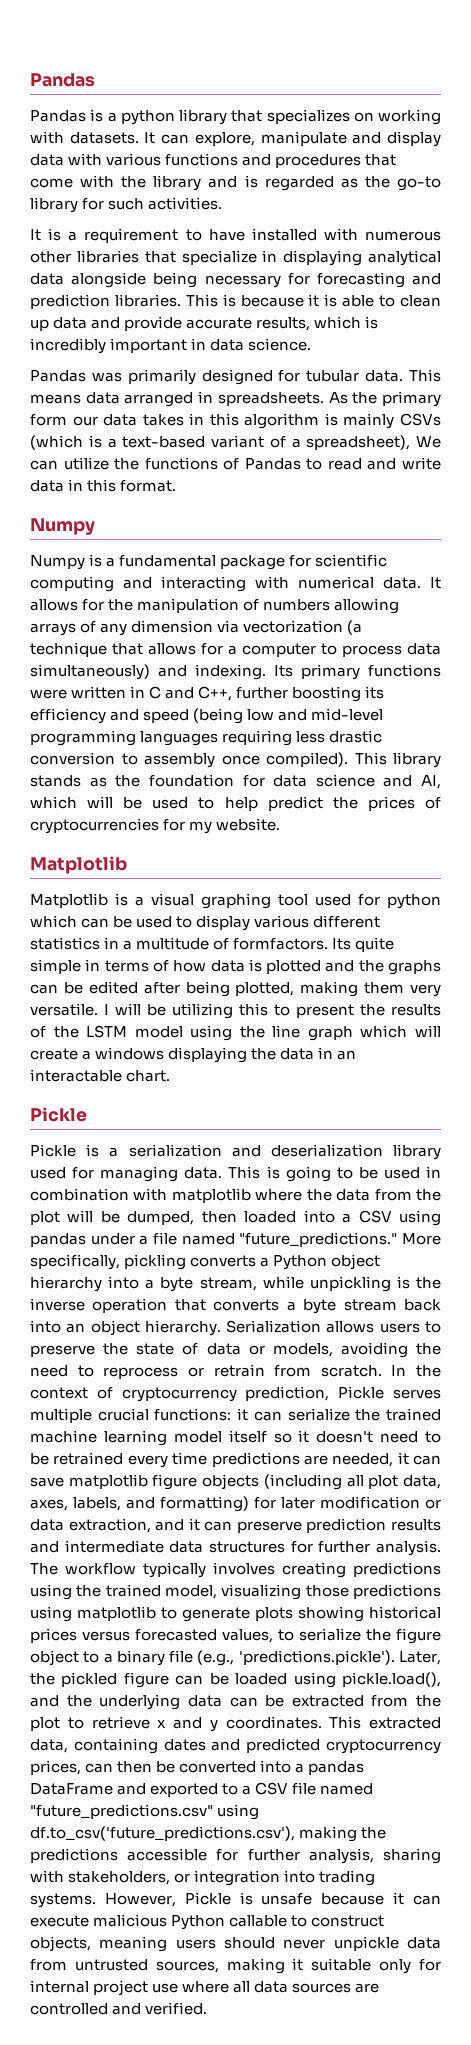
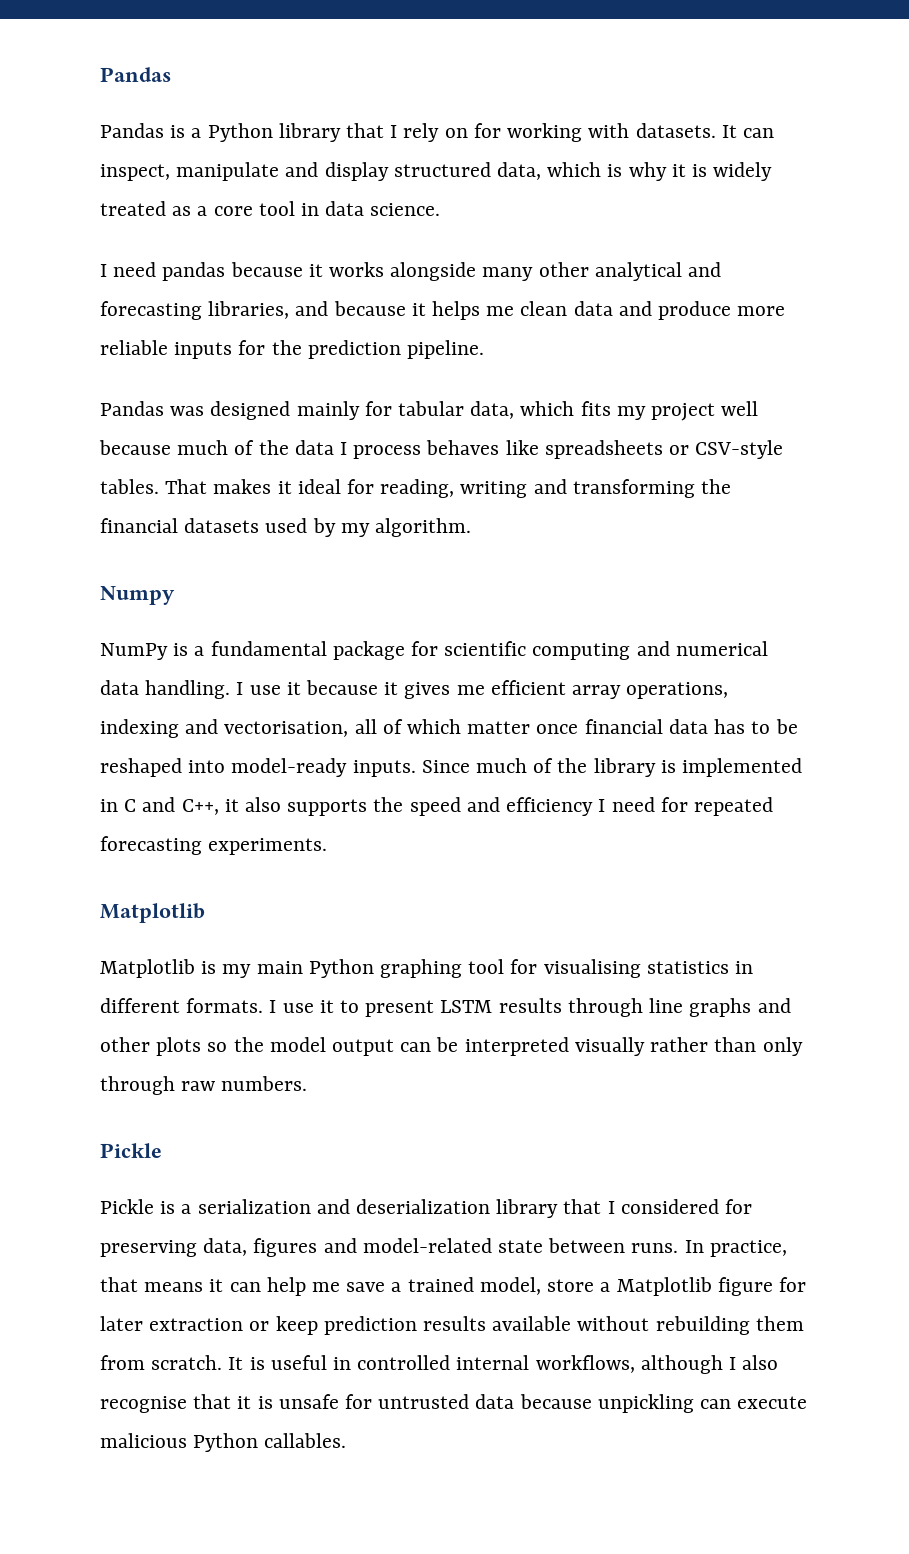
- Pandas is a python library that specializes on working with datasets.
+ Pandas is a Python library that I rely on for working with datasets.
- It can explore, manipulate and display data with various functions and procedures that come with the library and is regarded as the go-to library for such activities.
- It is a requirement to have installed with numerous other libraries that specialize in displaying analytical data alongside being necessary for forecasting and prediction libraries. This is because it is able to clean up data and provide accurate results, which is incredibly important in data science.
- Pandas was primarily designed for tubular data. This means data arranged in spreadsheets. As the primary form our data takes in this algorithm is mainly CSVs (which is a text-based variant of a spreadsheet), We can utilize the functions of Pandas to read and write data in this format.
+ It can inspect, manipulate and display structured data, which is why it is widely treated as a core tool in data science.
+ I need pandas because it works alongside many other analytical and forecasting libraries, and because it helps me clean data and produce more reliable inputs for the prediction pipeline.
+ Pandas was designed mainly for tabular data, which fits my project well because much of the data I process behaves like spreadsheets or CSV-style tables. That makes it ideal for reading, writing and transforming the financial datasets used by my algorithm.
- Numpy is a fundamental package for scientific computing and interacting with numerical data. It allows for the manipulation of numbers allowing arrays of any dimension via vectorization (a technique that allows for a computer to process data simultaneously) and indexing. Its primary functions were written in C and C++, further boosting its efficiency and speed (being low and mid-level programming languages requiring less drastic conversion to assembly once compiled). This library stands as the foundation for data science and AI, which will be used to help predict the prices of cryptocurrencies for my website.
+ NumPy is a fundamental package for scientific computing and numerical data handling. I use it because it gives me efficient array operations, indexing and vectorisation, all of which matter once financial data has to be reshaped into model-ready inputs. Since much of the library is implemented in C and C++, it also supports the speed and efficiency I need for repeated forecasting experiments.
  Matplotlib
- Matplotlib is a visual graphing tool used for python which can be used to display various different statistics in a multitude of formfactors. Its quite simple in terms of how data is plotted and the graphs can be edited after being plotted, making them very versatile. I will be utilizing this to present the results of the LSTM model using the line graph which will create a windows displaying the data in an interactable chart.
+ Matplotlib is my main Python graphing tool for visualising statistics in different formats. I use it to present LSTM results through line graphs and other plots so the model output can be interpreted visually rather than only through raw numbers.
- Pickle is a serialization and deserialization library used for managing data. This is going to be used in combination with matplotlib where the data from the plot will be dumped, then loaded into a CSV using pandas under a file named "future_predictions." More specifically, pickling converts a Python object hierarchy into a byte stream, while unpickling is the inverse operation that converts a byte stream back into an object hierarchy. Serialization allows users to preserve the state of data or models, avoiding the need to reprocess or retrain from scratch. In the context of cryptocurrency prediction, Pickle serves multiple crucial functions: it can serialize the trained machine learning model itself so it doesn't need to be retrained every time predictions are needed, it can save matplotlib figure objects (including all plot data, axes, labels, and formatting) for later modification or data extraction, and it can preserve prediction results and intermediate data structures for further analysis. The workflow typically involves creating predictions using the trained model, visualizing those predictions using matplotlib to generate plots showing historical prices versus forecasted values, to serialize the figure object to a binary file (e.g., 'predictions.pickle'). Later, the pickled figure can be loaded using pickle.load(), and the underlying data can be extracted from the plot to retrieve x and y coordinates. This extracted data, containing dates and predicted cryptocurrency prices, can then be converted into a pandas DataFrame and exported to a CSV file named "future_predictions.csv" using df.to_csv('future_predictions.csv'), making the predictions accessible for further analysis, sharing with stakeholders, or integration into trading systems. However, Pickle is unsafe because it can execute malicious Python callable to construct objects, meaning users should never unpickle data from untrusted sources, making it suitable only for internal project use where all data sources are controlled and verified.
+ Pickle is a serialization and deserialization library that I considered for preserving data, figures and model-related state between runs. In practice, that means it can help me save a trained model, store a Matplotlib figure for later extraction or keep prediction results available without rebuilding them from scratch. It is useful in controlled internal workflows, although I also recognise that it is unsafe for untrusted data because unpickling can execute malicious Python callables.

